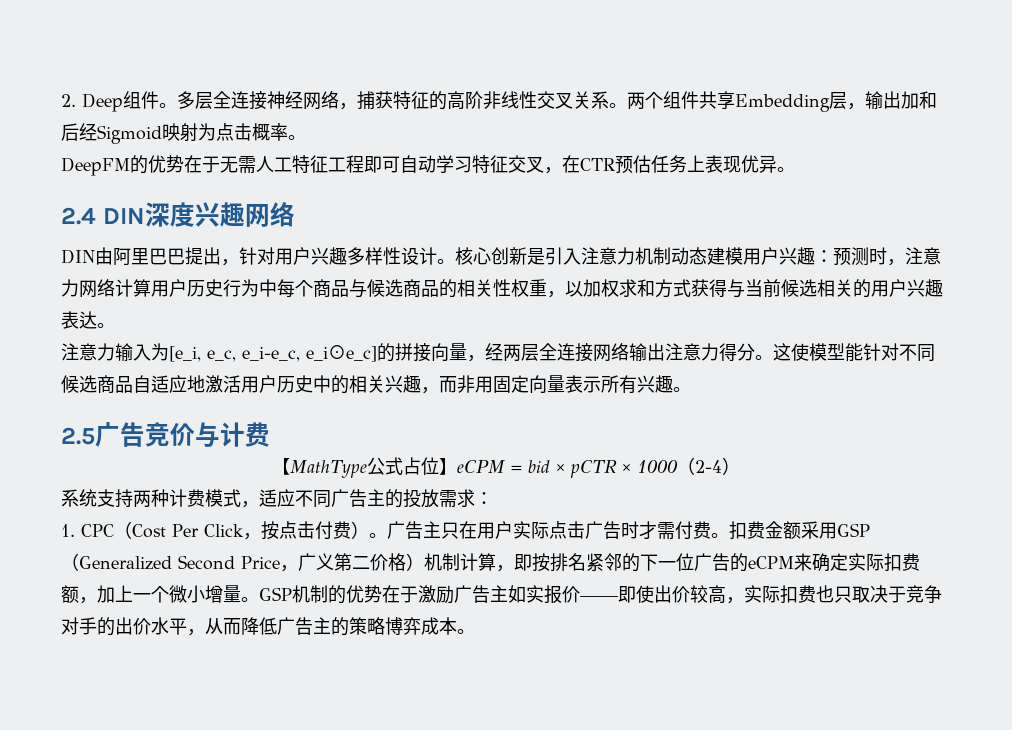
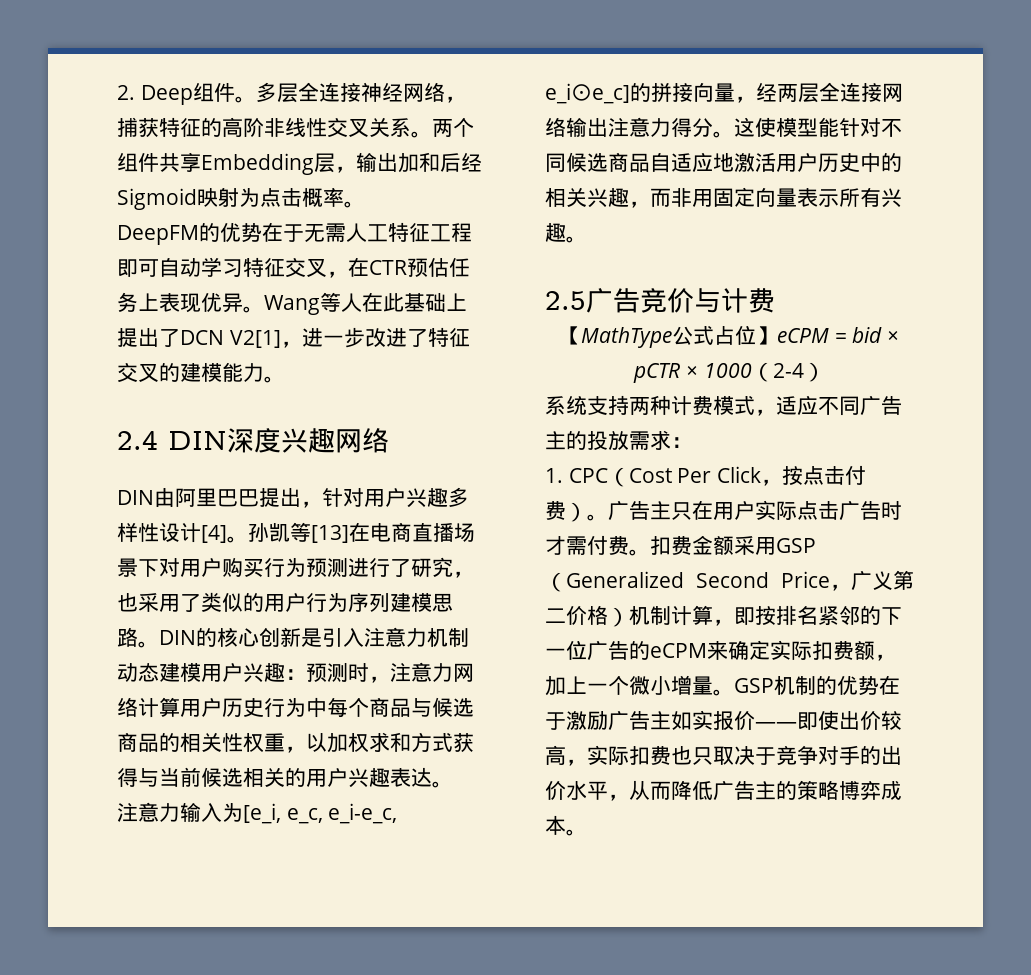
+ Wang等人在此基础上提出了DCN V2[1]，进一步改进了特征交叉的建模能力。
- DIN由阿里巴巴提出，针对用户兴趣多样性设计。核心创新是引入注意力机制动态建模用户兴趣：预测时，注意力网络计算用户历史行为中每个商品与候选商品的相关性权重，以加权求和方式获得与当前候选相关的用户兴趣表达。
+ DIN由阿里巴巴提出，针对用户兴趣多样性设计[4]。孙凯等[13]在电商直播场景下对用户购买行为预测进行了研究，也采用了类似的用户行为序列建模思路。DIN的核心创新是引入注意力机制动态建模用户兴趣：预测时，注意力网络计算用户历史行为中每个商品与候选商品的相关性权重，以加权求和方式获得与当前候选相关的用户兴趣表达。

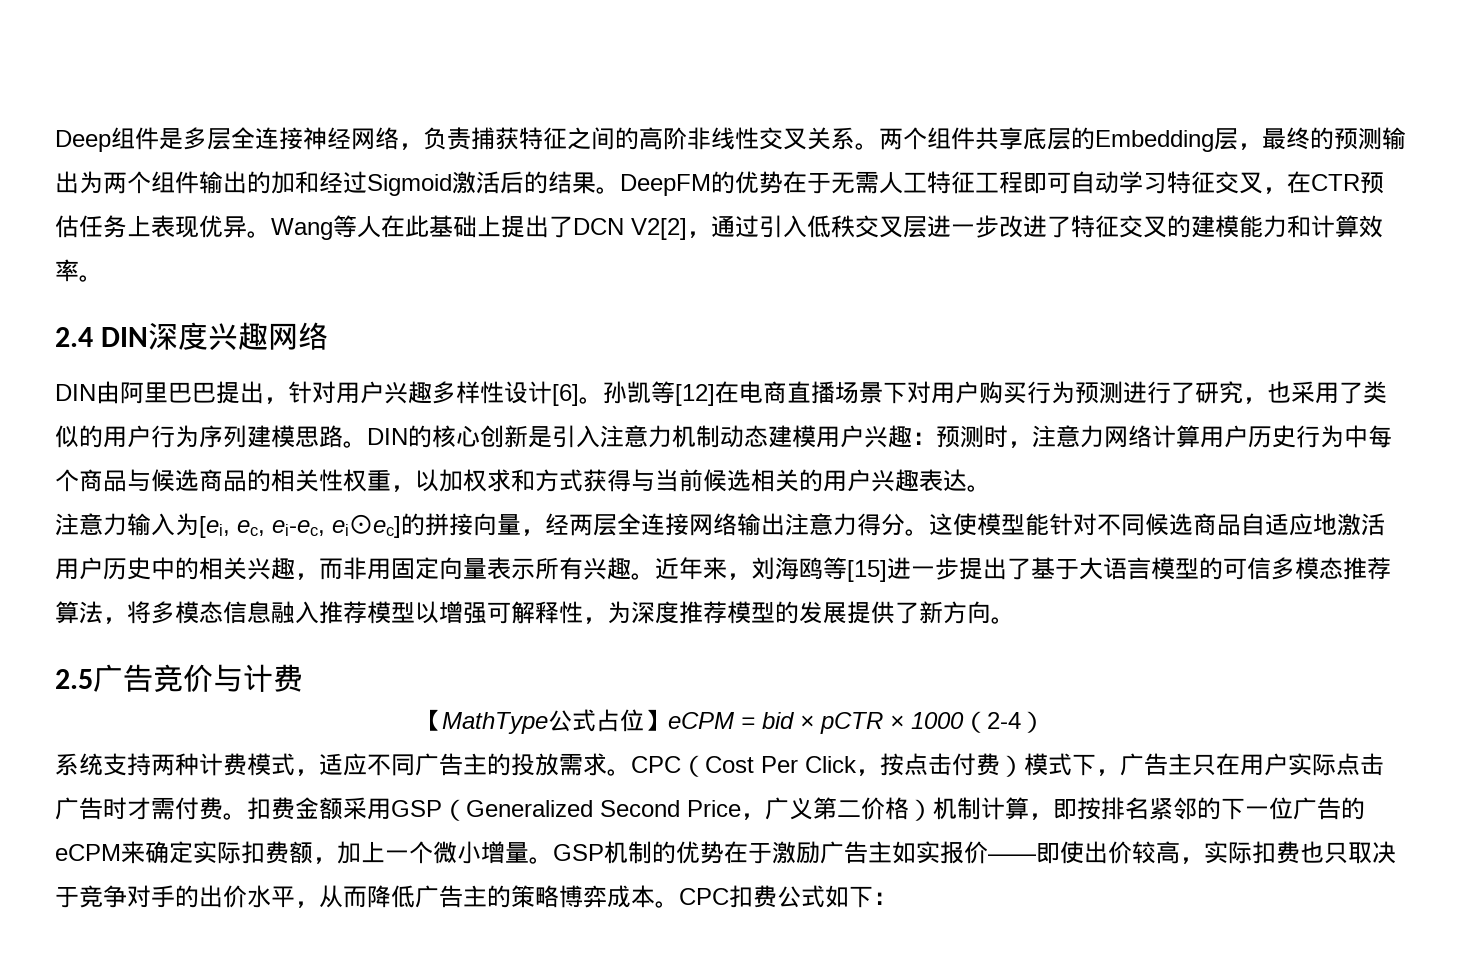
- 2. Deep组件。多层全连接神经网络，捕获特征的高阶非线性交叉关系。
+ Deep组件是多层全连接神经网络，负责捕获特征之间的高阶非线性交叉关系。
- 两个组件共享Embedding层，输出加和后经Sigmoid映射为点击概率。
- DeepFM的优势在于无需人工特征工程即可自动学习特征交叉，在CTR预估任务上表现优异。
+ 两个组件共享底层的Embedding层，最终的预测输出为两个组件输出的加和经过Sigmoid激活后的结果。DeepFM的优势在于无需人工特征工程即可自动学习特征交叉，在CTR预估任务上表现优异。
- Wang等人在此基础上提出了DCN V2[1]，进一步改进了特征交叉的建模能力。
+ Wang等人在此基础上提出了DCN V2[2]，通过引入低秩交叉层进一步改进了特征交叉的建模能力和计算效率。
- DIN由阿里巴巴提出，针对用户兴趣多样性设计[4]。
+ DIN由阿里巴巴提出，针对用户兴趣多样性设计[6]。
- 孙凯等[13]在电商直播场景下对用户购买行为预测进行了研究，也采用了类似的用户行为序列建模思路。
+ 孙凯等[12]在电商直播场景下对用户购买行为预测进行了研究，也采用了类似的用户行为序列建模思路。
- 注意力输入为[e_i, e_c, e_i-e_c, e_i⊙e_c]的拼接向量，经两层全连接网络输出注意力得分。
+ 注意力输入为[ei, ec, ei-ec, ei⊙ec]的拼接向量，经两层全连接网络输出注意力得分。
+ 近年来，刘海鸥等[15]进一步提出了基于大语言模型的可信多模态推荐算法，将多模态信息融入推荐模型以增强可解释性，为深度推荐模型的发展提供了新方向。
- 系统支持两种计费模式，适应不同广告主的投放需求：
- 1. CPC（Cost Per Click，按点击付费）。广告主只在用户实际点击广告时才需付费。
+ 系统支持两种计费模式，适应不同广告主的投放需求。CPC（Cost Per Click，按点击付费）模式下，广告主只在用户实际点击广告时才需付费。
+ CPC扣费公式如下：

